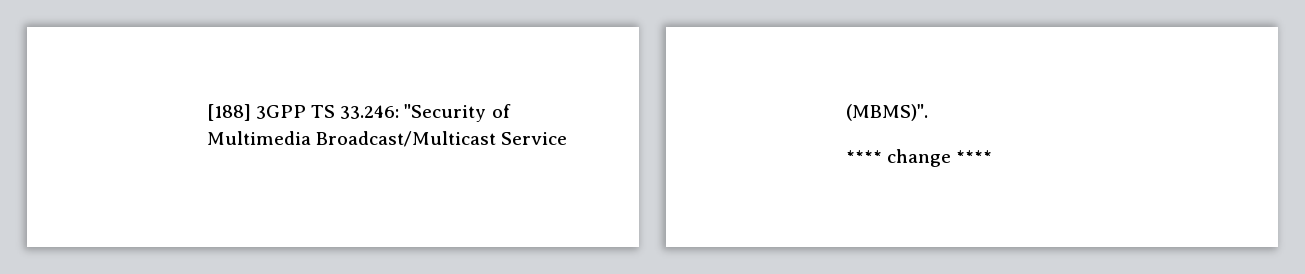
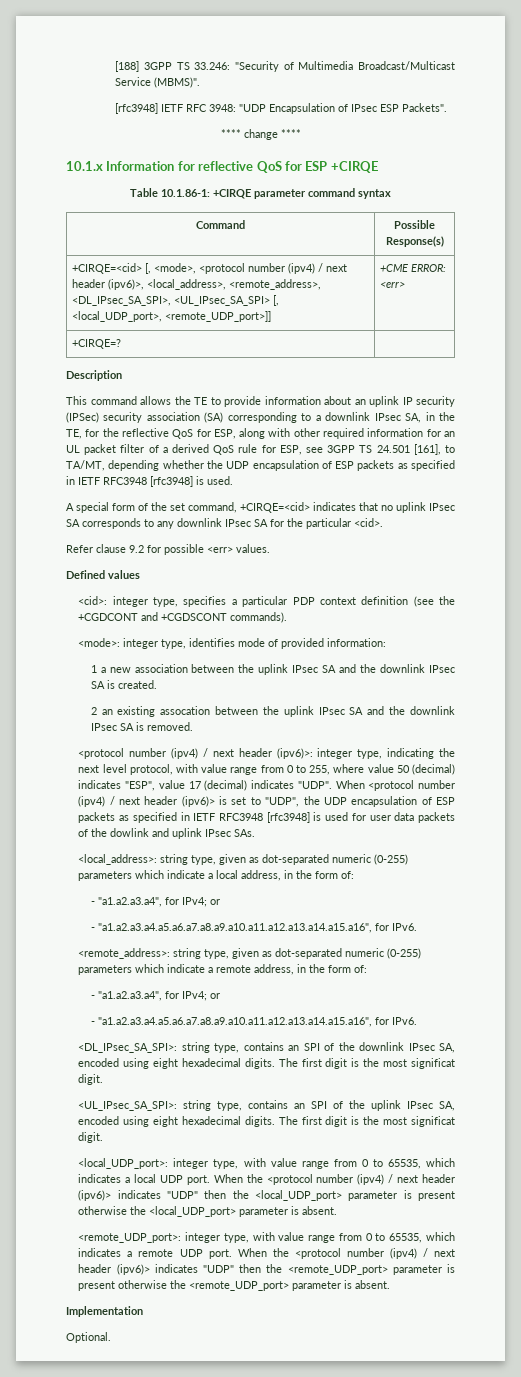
+ [rfc3948] IETF RFC 3948: "UDP Encapsulation of IPsec ESP Packets".
  **** change ****
+ 10.1.x Information for reflective QoS for ESP +CIRQE
+ Table 10.1.86-1: +CIRQE parameter command syntax
+ Command | Possible Response(s)
+ +CIRQE=<cid> [, <mode>, <protocol number (ipv4) / next header (ipv6)>, <local_address>, <remote_address>, <DL_IPsec_SA_SPI>, <UL_IPsec_SA_SPI> [, <local_UDP_port>, <remote_UDP_port>]] | +CME ERROR: <err>
+ +CIRQE=? |
+ Description
+ This command allows the TE to provide information about an uplink IP security (IPSec) security association (SA) corresponding to a downlink IPsec SA, in the TE, for the reflective QoS for ESP, along with other required information for an UL packet filter of a derived QoS rule for ESP, see 3GPP TS 24.501 [161], to TA/MT, depending whether the UDP encapsulation of ESP packets as specified in IETF RFC3948 [rfc3948] is used.
+ A special form of the set command, +CIRQE=<cid> indicates that no uplink IPsec SA corresponds to any downlink IPsec SA for the particular <cid>.
+ Refer clause 9.2 for possible <err> values.
+ Defined values
+ <cid>: integer type, specifies a particular PDP context definition (see the +CGDCONT and +CGDSCONT commands).
+ <mode>: integer type, identifies mode of provided information:
+ 1 a new association between the uplink IPsec SA and the downlink IPsec SA is created.
+ 2 an existing assocation between the uplink IPsec SA and the downlink IPsec SA is removed.
+ <protocol number (ipv4) / next header (ipv6)>: integer type, indicating the next level protocol, with value range from 0 to 255, where value 50 (decimal) indicates "ESP", value 17 (decimal) indicates "UDP". When <protocol number (ipv4) / next header (ipv6)> is set to "UDP", the UDP encapsulation of ESP packets as specified in IETF RFC3948 [rfc3948] is used for user data packets of the dowlink and uplink IPsec SAs.
+ <local_address>: string type, given as dot-separated numeric (0-255) parameters which indicate a local address, in the form of:
+ - "a1.a2.a3.a4", for IPv4; or
+ - "a1.a2.a3.a4.a5.a6.a7.a8.a9.a10.a11.a12.a13.a14.a15.a16", for IPv6.
+ <remote_address>: string type, given as dot-separated numeric (0-255) parameters which indicate a remote address, in the form of:
+ - "a1.a2.a3.a4", for IPv4; or
+ - "a1.a2.a3.a4.a5.a6.a7.a8.a9.a10.a11.a12.a13.a14.a15.a16", for IPv6.
+ <DL_IPsec_SA_SPI>: string type, contains an SPI of the downlink IPsec SA, encoded using eight hexadecimal digits. The first digit is the most significat digit.
+ <UL_IPsec_SA_SPI>: string type, contains an SPI of the uplink IPsec SA, encoded using eight hexadecimal digits. The first digit is the most significat digit.
+ <local_UDP_port>: integer type, with value range from 0 to 65535, which indicates a local UDP port. When the <protocol number (ipv4) / next header (ipv6)> indicates "UDP" then the <local_UDP_port> parameter is present otherwise the <local_UDP_port> parameter is absent.
+ <remote_UDP_port>: integer type, with value range from 0 to 65535, which indicates a remote UDP port. When the <protocol number (ipv4) / next header (ipv6)> indicates "UDP" then the <remote_UDP_port> parameter is present otherwise the <remote_UDP_port> parameter is absent.
+ Implementation
+ Optional.

